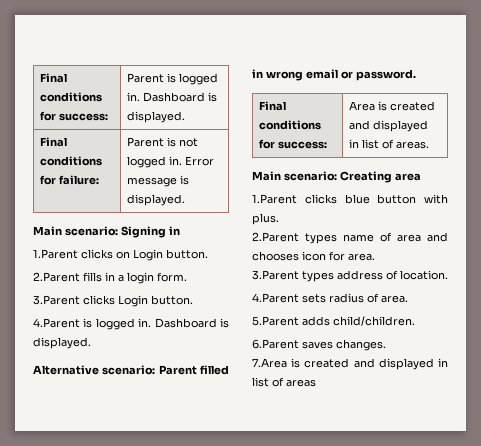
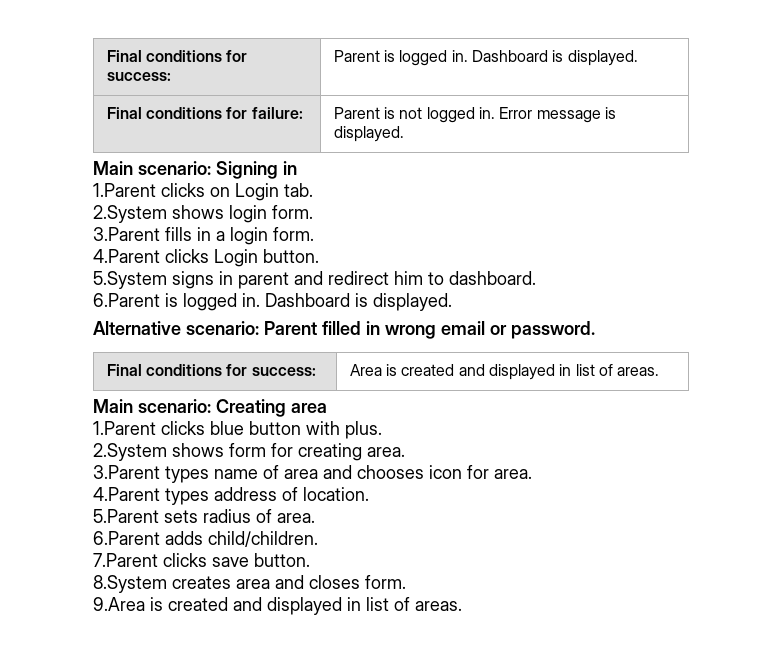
- 1.Parent clicks on Login button.
- 2.Parent fills in a login form.
+ 1.Parent clicks on Login tab.
+ 2.System shows login form.
+ 3.Parent fills in a login form.
- 3.Parent clicks Login button.
+ 4.Parent clicks Login button.
- 4.Parent is logged in.
+ 5.System signs in parent and redirect him to dashboard.
+ 6.Parent is logged in.
- 2.Parent types name of area and chooses icon for area.
+ 2.System shows form for creating area.
+ 3.Parent types name of area and chooses icon for area.
- 3.Parent types address of location.
+ 4.Parent types address of location.
- 4.Parent sets radius of area.
+ 5.Parent sets radius of area.
- 5.Parent adds child/children.
+ 6.Parent adds child/children.
- 6.Parent saves changes.
- 7.Area is created and displayed in list of areas
+ 7.Parent clicks save button.
+ 8.System creates area and closes form.
+ 9.Area is created and displayed in list of areas.

